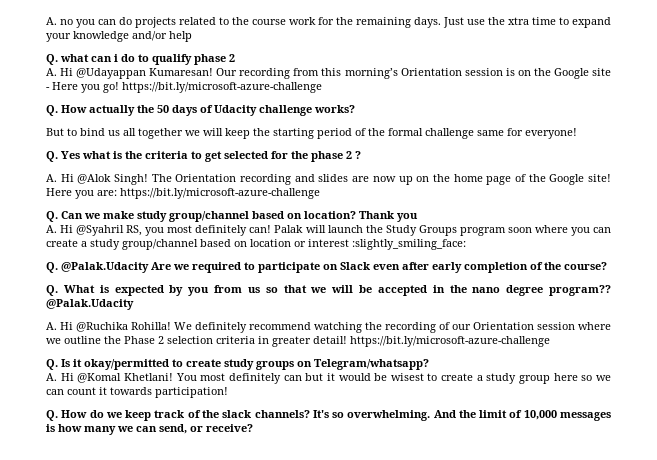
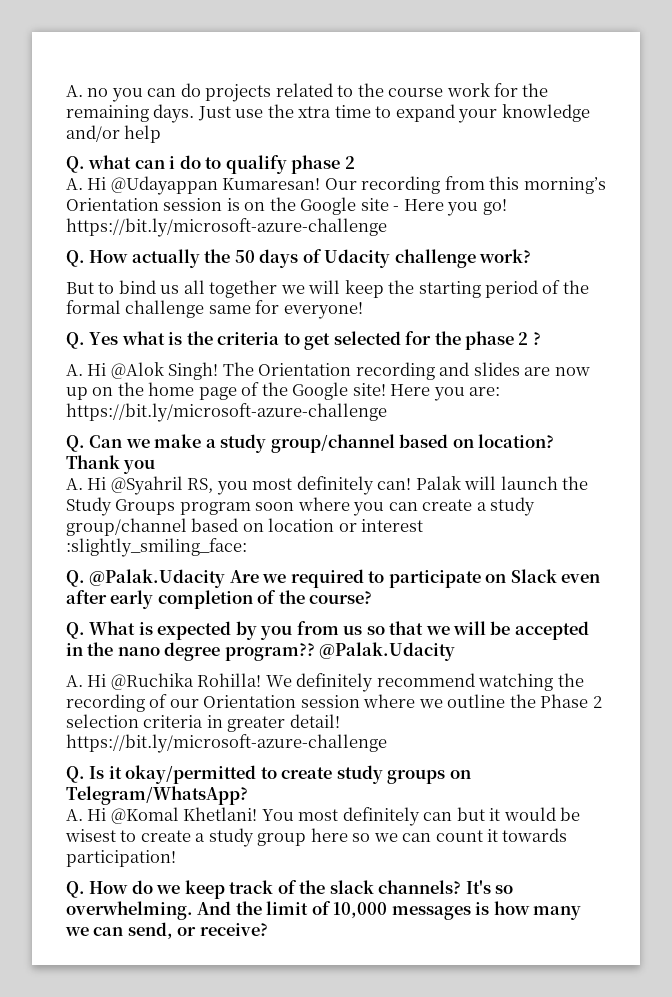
- Q. How actually the 50 days of Udacity challenge works?
+ Q. How actually the 50 days of Udacity challenge work?
- Q. Can we make study group/channel based on location?
+ Q. Can we make a study group/channel based on location?
- Q. Is it okay/permitted to create study groups on Telegram/whatsapp?
+ Q. Is it okay/permitted to create study groups on Telegram/WhatsApp?

